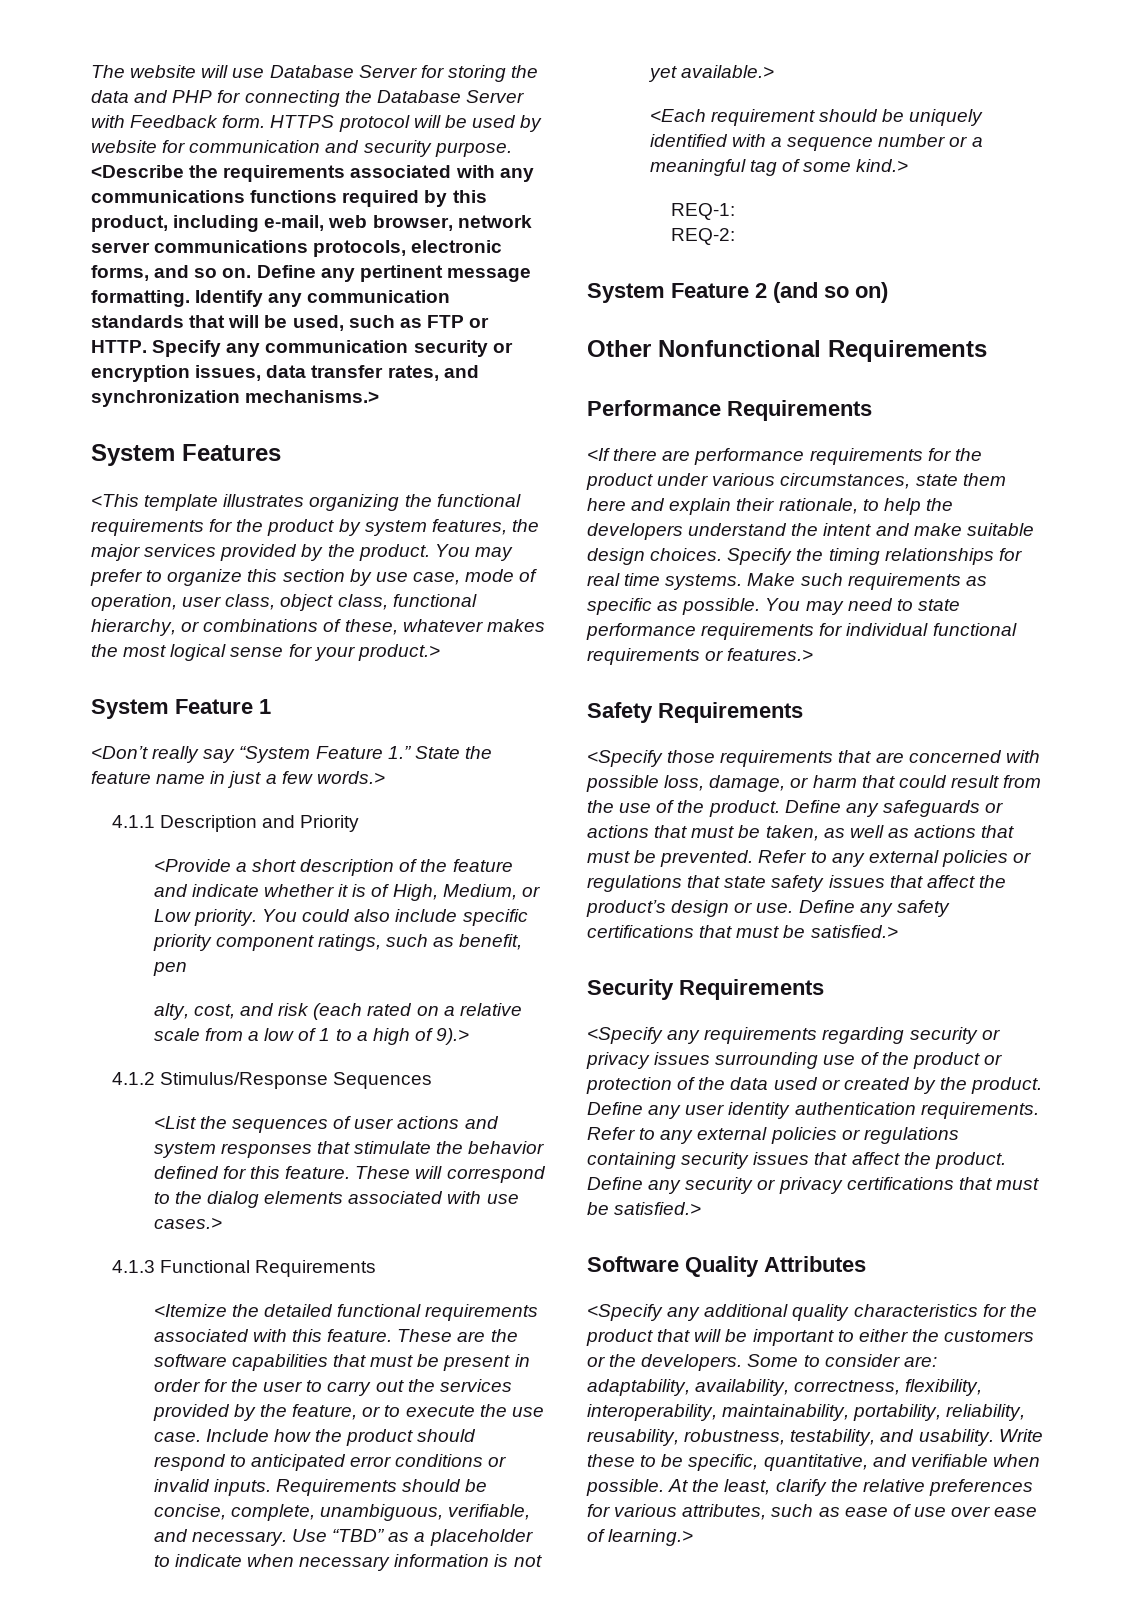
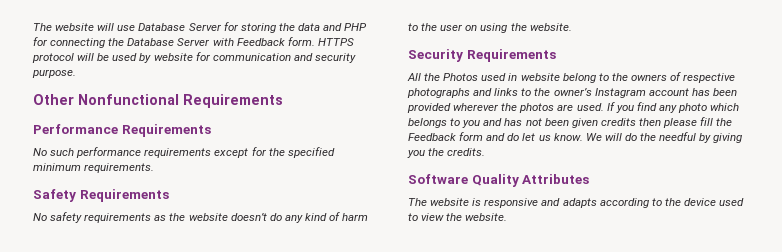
- <Describe the requirements associated with any communications functions required by this product, including e-mail, web browser, network server communications protocols, electronic forms, and so on. Define any pertinent message formatting. Identify any communication standards that will be used, such as FTP or HTTP. Specify any communication security or encryption issues, data transfer rates, and synchronization mechanisms.>
- System Features
- <This template illustrates organizing the functional requirements for the product by system features, the major services provided by the product. You may prefer to organize this section by use case, mode of operation, user class, object class, functional hierarchy, or combinations of these, whatever makes the most logical sense for your product.>
- System Feature 1
- <Don’t really say “System Feature 1.” State the feature name in just a few words.>
- 4.1.1 Description and Priority
- <Provide a short description of the feature and indicate whether it is of High, Medium, or Low priority. You could also include specific priority component ratings, such as benefit, pen
- alty, cost, and risk (each rated on a relative scale from a low of 1 to a high of 9).>
- 4.1.2 Stimulus/Response Sequences
- <List the sequences of user actions and system responses that stimulate the behavior defined for this feature. These will correspond to the dialog elements associated with use cases.>
- 4.1.3 Functional Requirements
- <Itemize the detailed functional requirements associated with this feature. These are the software capabilities that must be present in order for the user to carry out the services provided by the feature, or to execute the use case. Include how the product should respond to anticipated error conditions or invalid inputs. Requirements should be concise, complete, unambiguous, verifiable, and necessary. Use “TBD” as a placeholder to indicate when necessary information is not yet available.>
- <Each requirement should be uniquely identified with a sequence number or a meaningful tag of some kind.>
- REQ-1:
- REQ-2:
- System Feature 2 (and so on)
- <If there are performance requirements for the product under various circumstances, state them here and explain their rationale, to help the developers understand the intent and make suitable design choices. Specify the timing relationships for real time systems. Make such requirements as specific as possible. You may need to state performance requirements for individual functional requirements or features.>
+ No such performance requirements except for the specified minimum requirements.
  Safety Requirements
- <Specify those requirements that are concerned with possible loss, damage, or harm that could result from the use of the product. Define any safeguards or actions that must be taken, as well as actions that must be prevented. Refer to any external policies or regulations that state safety issues that affect the product’s design or use. Define any safety certifications that must be satisfied.>
+ No safety requirements as the website doesn’t do any kind of harm to the user on using the website.
  Security Requirements
- <Specify any requirements regarding security or privacy issues surrounding use of the product or protection of the data used or created by the product. Define any user identity authentication requirements. Refer to any external policies or regulations containing security issues that affect the product. Define any security or privacy certifications that must be satisfied.>
+ All the Photos used in website belong to the owners of respective photographs and links to the owner’s Instagram account has been provided wherever the photos are used. If you find any photo which belongs to you and has not been given credits then please fill the Feedback form and do let us know. We will do the needful by giving you the credits.
  Software Quality Attributes
- <Specify any additional quality characteristics for the product that will be important to either the customers or the developers. Some to consider are: adaptability, availability, correctness, flexibility, interoperability, maintainability, portability, reliability, reusability, robustness, testability, and usability. Write these to be specific, quantitative, and verifiable when possible. At the least, clarify the relative preferences for various attributes, such as ease of use over ease of learning.>
+ The website is responsive and adapts according to the device used to view the website.

